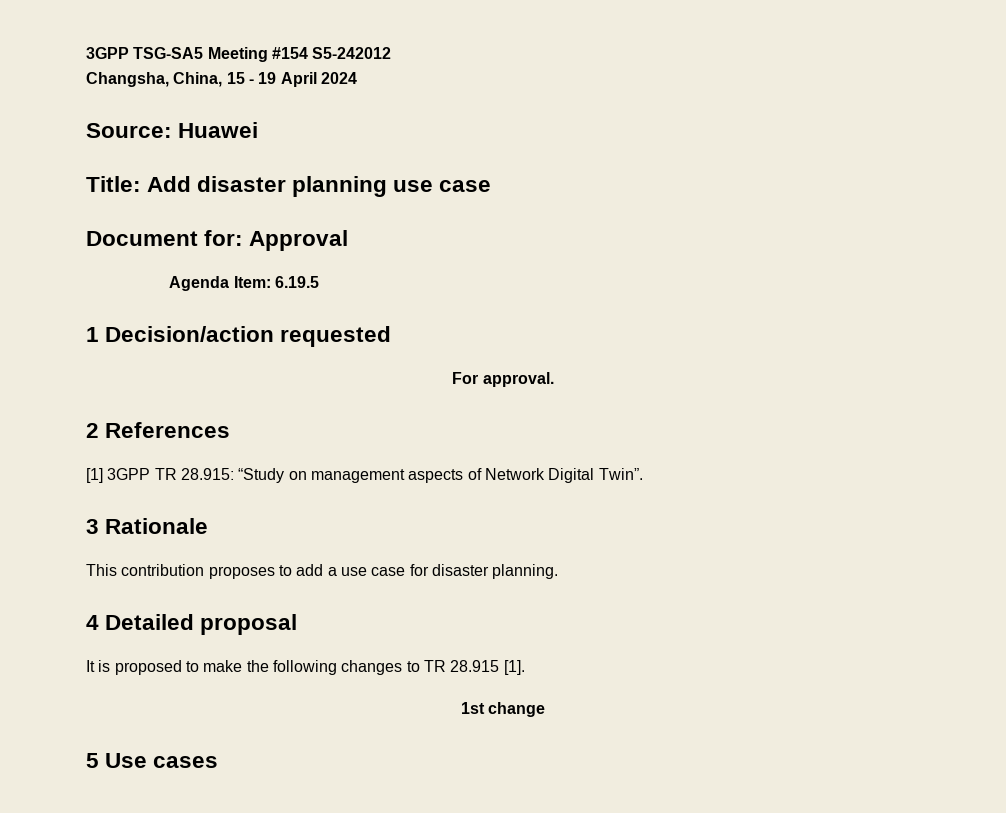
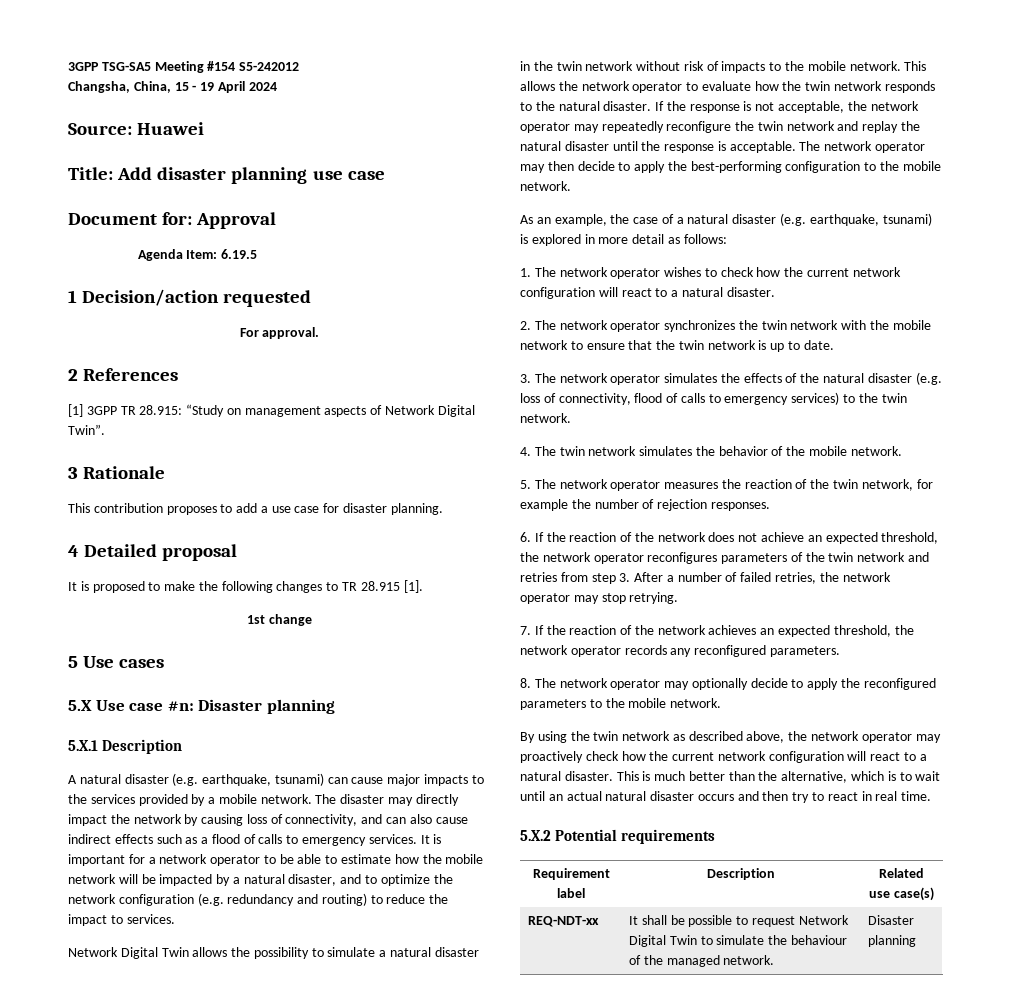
+ 5.X Use case #n: Disaster planning
+ 5.X.1 Description
+ A natural disaster (e.g. earthquake, tsunami) can cause major impacts to the services provided by a mobile network. The disaster may directly impact the network by causing loss of connectivity, and can also cause indirect effects such as a flood of calls to emergency services. It is important for a network operator to be able to estimate how the mobile network will be impacted by a natural disaster, and to optimize the network configuration (e.g. redundancy and routing) to reduce the impact to services.
+ Network Digital Twin allows the possibility to simulate a natural disaster in the twin network without risk of impacts to the mobile network. This allows the network operator to evaluate how the twin network responds to the natural disaster. If the response is not acceptable, the network operator may repeatedly reconfigure the twin network and replay the natural disaster until the response is acceptable. The network operator may then decide to apply the best-performing configuration to the mobile network.
+ As an example, the case of a natural disaster (e.g. earthquake, tsunami) is explored in more detail as follows:
+ 1. The network operator wishes to check how the current network configuration will react to a natural disaster.
+ 2. The network operator synchronizes the twin network with the mobile network to ensure that the twin network is up to date.
+ 3. The network operator simulates the effects of the natural disaster (e.g. loss of connectivity, flood of calls to emergency services) to the twin network.
+ 4. The twin network simulates the behavior of the mobile network.
+ 5. The network operator measures the reaction of the twin network, for example the number of rejection responses.
+ 6. If the reaction of the network does not achieve an expected threshold, the network operator reconfigures parameters of the twin network and retries from step 3. After a number of failed retries, the network operator may stop retrying.
+ 7. If the reaction of the network achieves an expected threshold, the network operator records any reconfigured parameters.
+ 8. The network operator may optionally decide to apply the reconfigured parameters to the mobile network.
+ By using the twin network as described above, the network operator may proactively check how the current network configuration will react to a natural disaster. This is much better than the alternative, which is to wait until an actual natural disaster occurs and then try to react in real time.
+ 5.X.2 Potential requirements
+ Requirement label | Description | Related use case(s)
+ REQ-NDT-xx | It shall be possible to request Network Digital Twin to simulate the behaviour of the managed network. | Disaster planning

